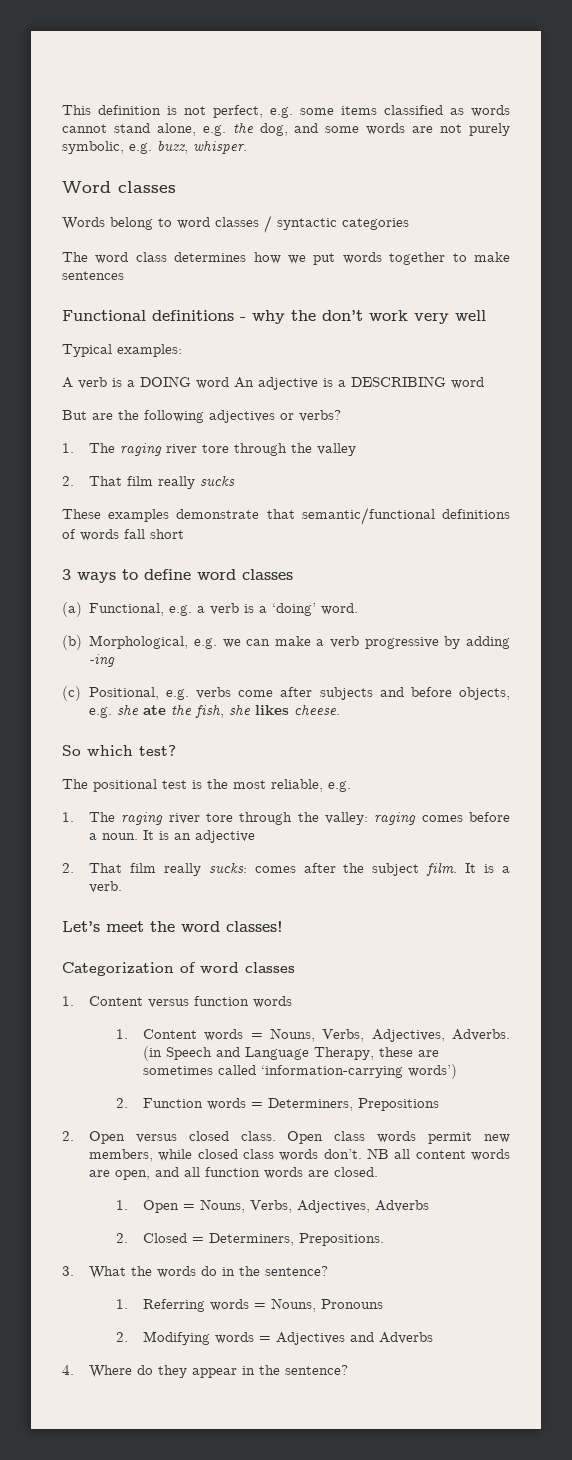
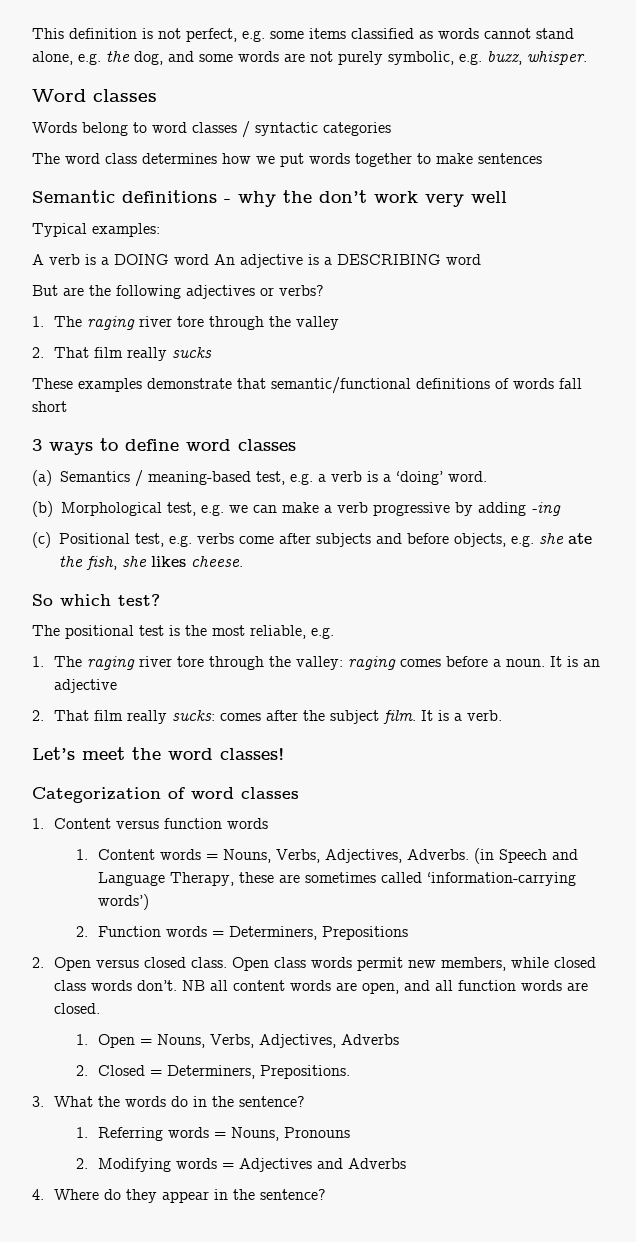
- Functional definitions - why the don’t work very well
+ Semantic definitions - why the don’t work very well
- (a) Functional, e.g. a verb is a ‘doing’ word.
+ (a) Semantics / meaning-based test, e.g. a verb is a ‘doing’ word.
- (b) Morphological, e.g. we can make a verb progressive by adding -ing
+ (b) Morphological test, e.g. we can make a verb progressive by adding -ing
- (c) Positional, e.g. verbs come after subjects and before objects, e.g. she ate the fish, she likes cheese.
+ (c) Positional test, e.g. verbs come after subjects and before objects, e.g. she ate the fish, she likes cheese.

